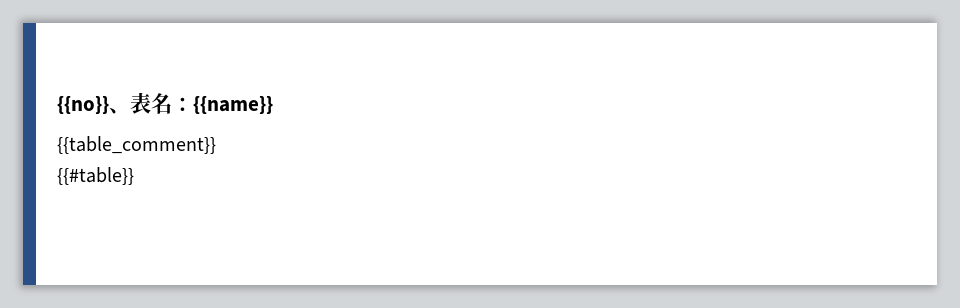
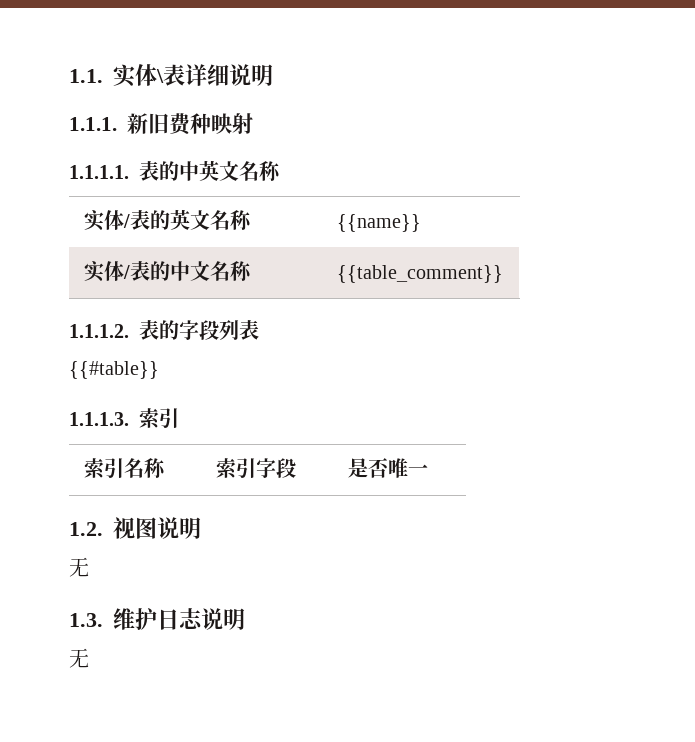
- {{no}}、表名：{{name}}
- {{table_comment}}
+ 1.1.实体\表详细说明
+ 1.1.1.新旧费种映射
+ 1.1.1.1.表的中英文名称
+ 实体/表的英文名称 | {{name}}
+ 实体/表的中文名称 | {{table_comment}}
+ 1.1.1.2.表的字段列表
  {{#table}}
+ 1.1.1.3.索引
+ 索引名称 | 索引字段 | 是否唯一
+ 1.2.视图说明
+ 无
+ 1.3.维护日志说明
+ 无

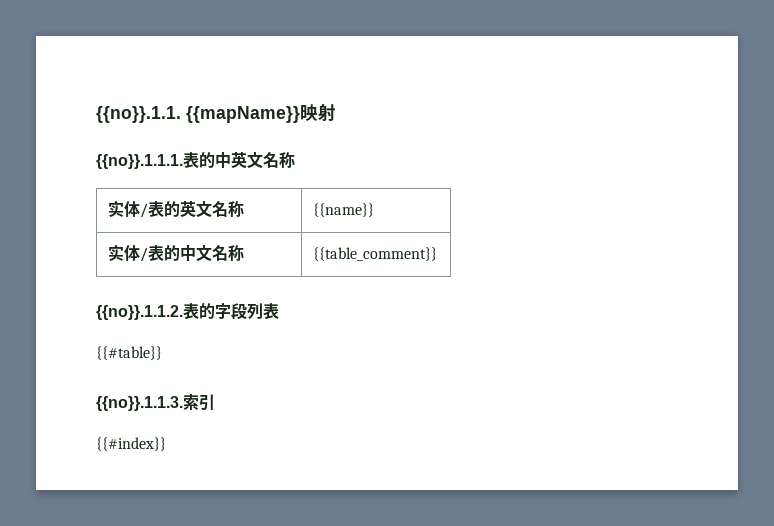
- 1.1.实体\表详细说明
- 1.1.1.新旧费种映射
+ {{no}}.1.1. {{mapName}}映射
- 1.1.1.1.表的中英文名称
+ {{no}}.1.1.1.表的中英文名称
- 1.1.1.2.表的字段列表
+ {{no}}.1.1.2.表的字段列表
- 1.1.1.3.索引
- 索引名称 | 索引字段 | 是否唯一
- 1.2.视图说明
- 无
- 1.3.维护日志说明
- 无
+ {{no}}.1.1.3.索引
+ {{#index}}

